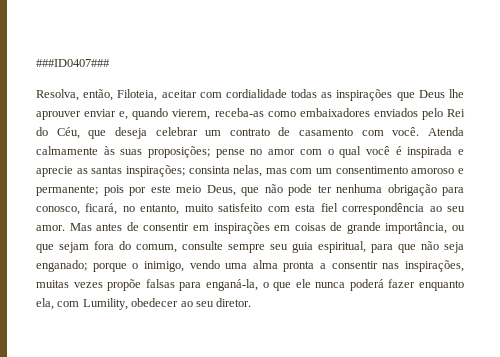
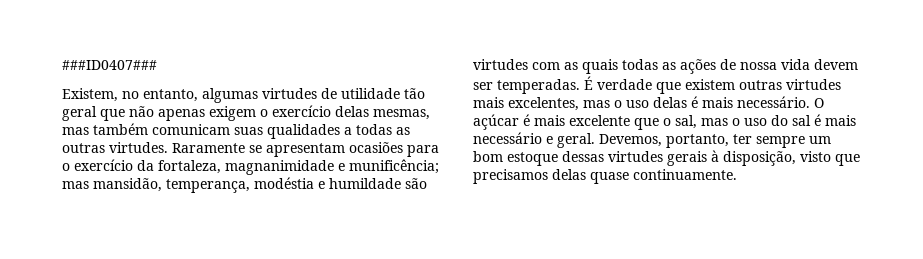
- Resolva, então, Filoteia, aceitar com cordialidade todas as inspirações que Deus lhe aprouver enviar e, quando vierem, receba-as como embaixadores enviados pelo Rei do Céu, que deseja celebrar um contrato de casamento com você. Atenda calmamente às suas proposições; pense no amor com o qual você é inspirada e aprecie as santas inspirações; consinta nelas, mas com um consentimento amoroso e permanente; pois por este meio Deus, que não pode ter nenhuma obrigação para conosco, ficará, no entanto, muito satisfeito com esta fiel correspondência ao seu amor. Mas antes de consentir em inspirações em coisas de grande importância, ou que sejam fora do comum, consulte sempre seu guia espiritual, para que não seja enganado; porque o inimigo, vendo uma alma pronta a consentir nas inspirações, muitas vezes propõe falsas para enganá-la, o que ele nunca poderá fazer enquanto ela, com Lumility, obedecer ao seu diretor.
+ Existem, no entanto, algumas virtudes de utilidade tão geral que não apenas exigem o exercício delas mesmas, mas também comunicam suas qualidades a todas as outras virtudes. Raramente se apresentam ocasiões para o exercício da fortaleza, magnanimidade e munificência; mas mansidão, temperança, modéstia e humildade são virtudes com as quais todas as ações de nossa vida devem ser temperadas. É verdade que existem outras virtudes mais excelentes, mas o uso delas é mais necessário. O açúcar é mais excelente que o sal, mas o uso do sal é mais necessário e geral. Devemos, portanto, ter sempre um bom estoque dessas virtudes gerais à disposição, visto que precisamos delas quase continuamente.

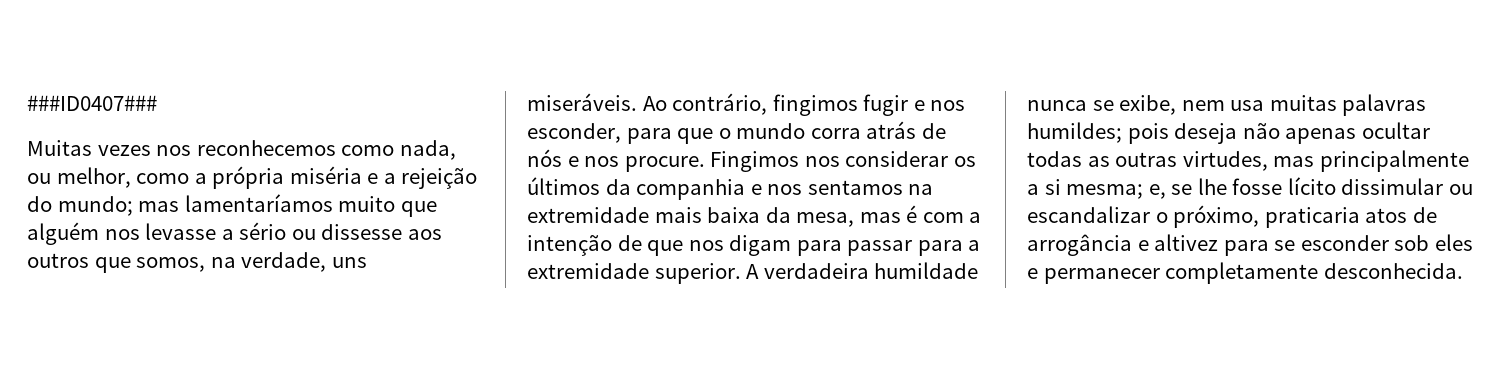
- Existem, no entanto, algumas virtudes de utilidade tão geral que não apenas exigem o exercício delas mesmas, mas também comunicam suas qualidades a todas as outras virtudes. Raramente se apresentam ocasiões para o exercício da fortaleza, magnanimidade e munificência; mas mansidão, temperança, modéstia e humildade são virtudes com as quais todas as ações de nossa vida devem ser temperadas. É verdade que existem outras virtudes mais excelentes, mas o uso delas é mais necessário. O açúcar é mais excelente que o sal, mas o uso do sal é mais necessário e geral. Devemos, portanto, ter sempre um bom estoque dessas virtudes gerais à disposição, visto que precisamos delas quase continuamente.
+ Muitas vezes nos reconhecemos como nada, ou melhor, como a própria miséria e a rejeição do mundo; mas lamentaríamos muito que alguém nos levasse a sério ou dissesse aos outros que somos, na verdade, uns miseráveis. Ao contrário, fingimos fugir e nos esconder, para que o mundo corra atrás de nós e nos procure. Fingimos nos considerar os últimos da companhia e nos sentamos na extremidade mais baixa da mesa, mas é com a intenção de que nos digam para passar para a extremidade superior. A verdadeira humildade nunca se exibe, nem usa muitas palavras humildes; pois deseja não apenas ocultar todas as outras virtudes, mas principalmente a si mesma; e, se lhe fosse lícito dissimular ou escandalizar o próximo, praticaria atos de arrogância e altivez para se esconder sob eles e permanecer completamente desconhecida.

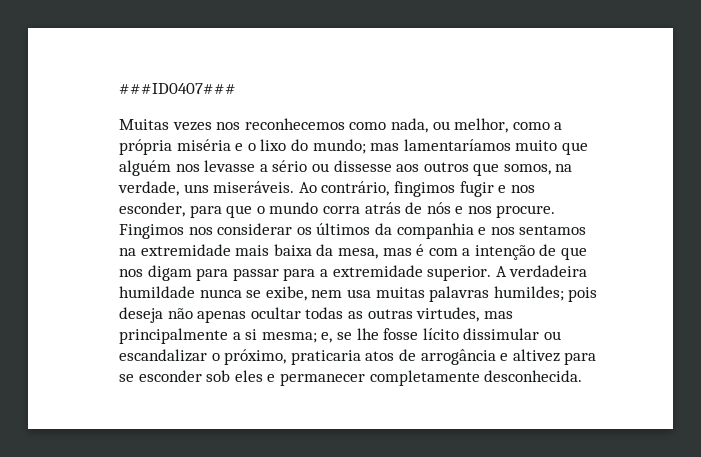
- Muitas vezes nos reconhecemos como nada, ou melhor, como a própria miséria e a rejeição do mundo; mas lamentaríamos muito que alguém nos levasse a sério ou dissesse aos outros que somos, na verdade, uns miseráveis.
+ Muitas vezes nos reconhecemos como nada, ou melhor, como a própria miséria e o lixo do mundo; mas lamentaríamos muito que alguém nos levasse a sério ou dissesse aos outros que somos, na verdade, uns miseráveis.

